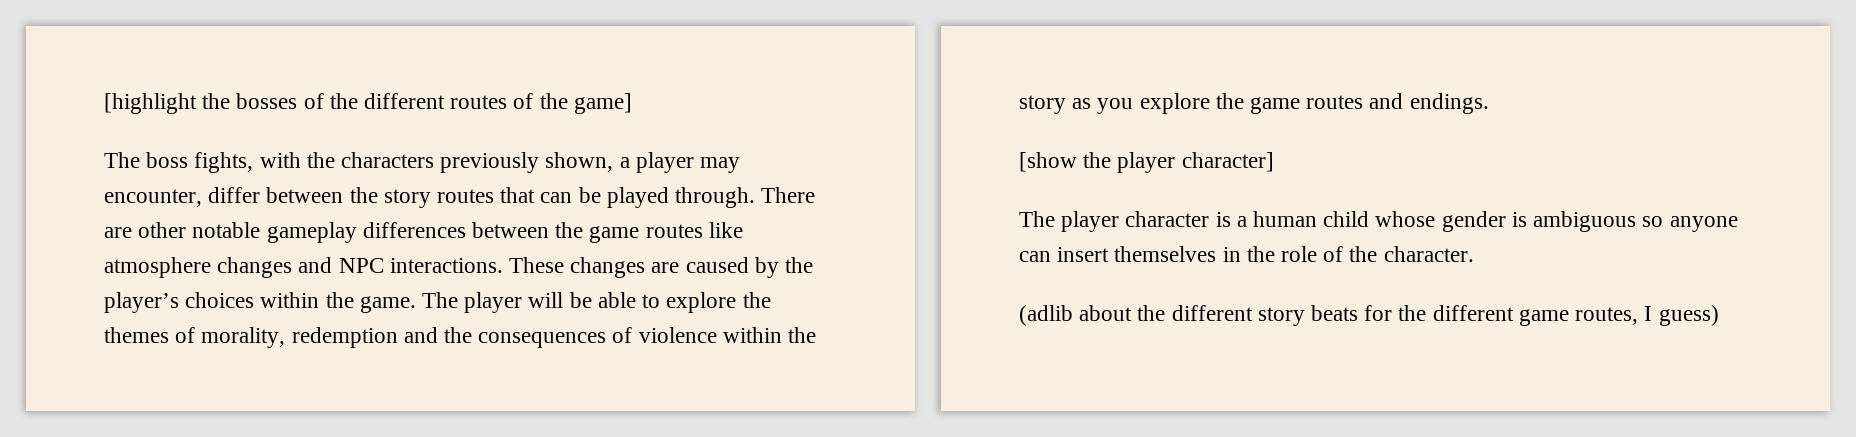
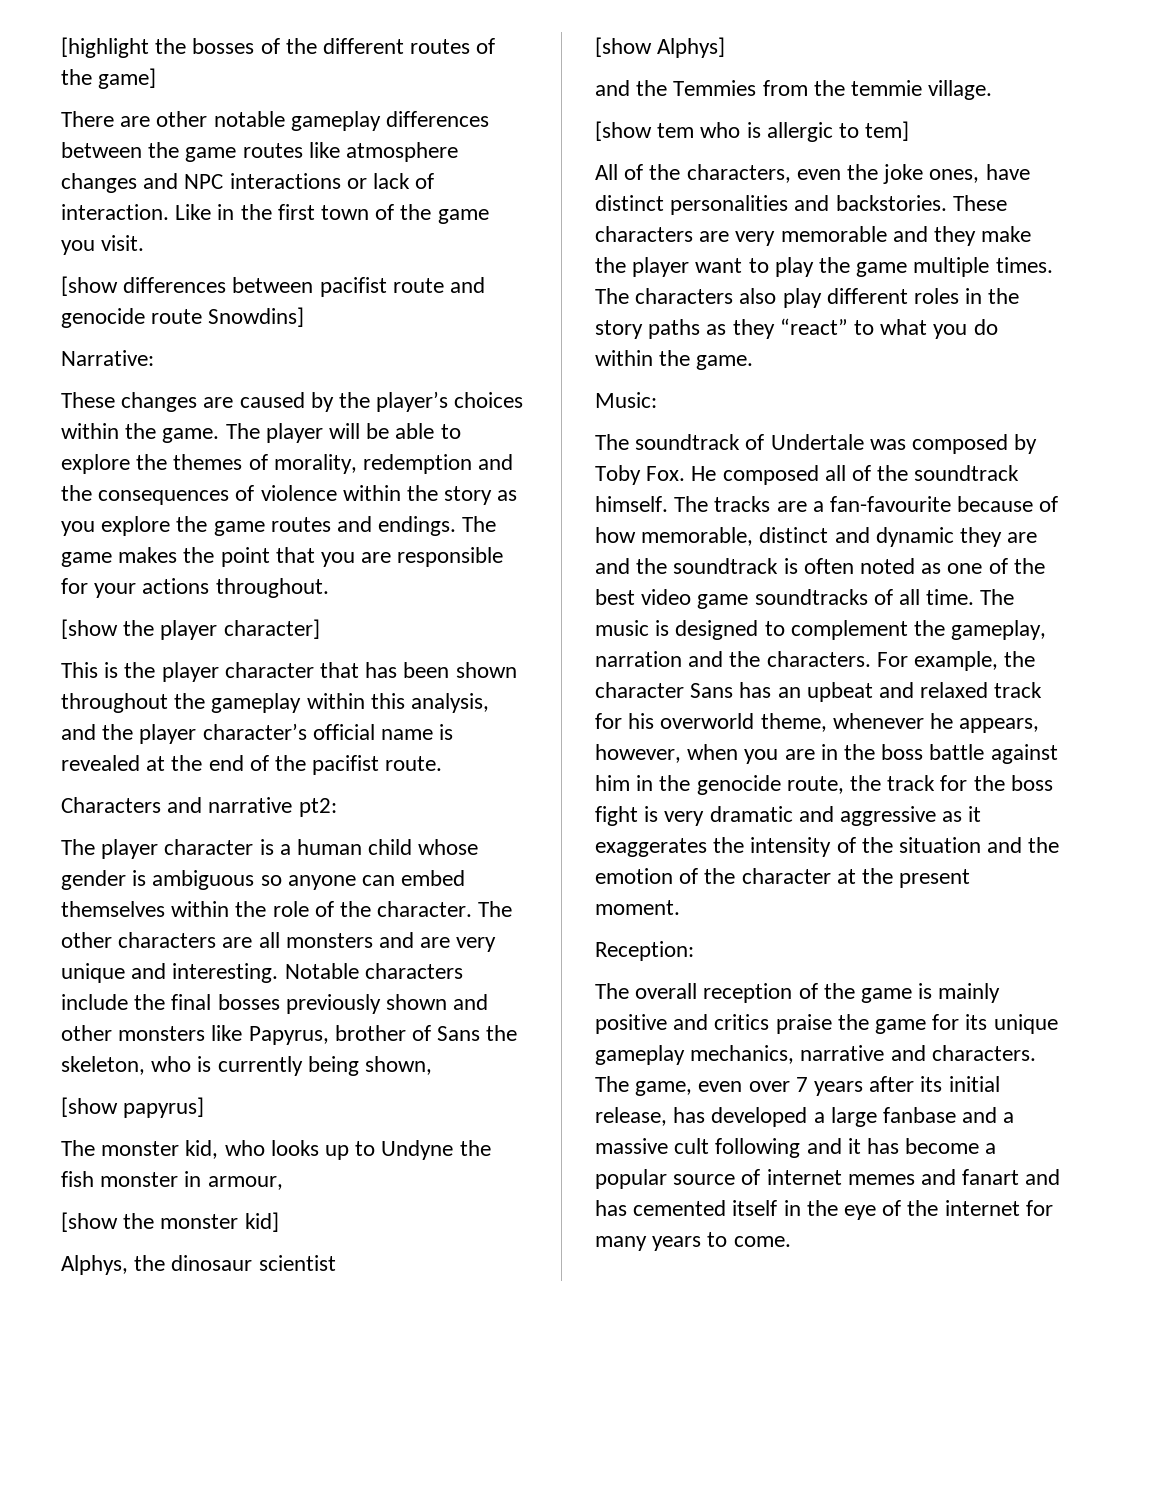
- The boss fights, with the characters previously shown, a player may encounter, differ between the story routes that can be played through. There are other notable gameplay differences between the game routes like atmosphere changes and NPC interactions. These changes are caused by the player’s choices within the game.
+ There are other notable gameplay differences between the game routes like atmosphere changes and NPC interactions or lack of interaction. Like in the first town of the game you visit.
+ [show differences between pacifist route and genocide route Snowdins]
+ Narrative:
+ These changes are caused by the player’s choices within the game.
- The player will be able to explore the themes of morality, redemption and the consequences of violence within the story as you explore the game routes and endings.
+ The player will be able to explore the themes of morality, redemption and the consequences of violence within the story as you explore the game routes and endings. The game makes the point that you are responsible for your actions throughout.
  [show the player character]
+ This is the player character that has been shown throughout the gameplay within this analysis, and the player character’s official name is revealed at the end of the pacifist route.
+ Characters and narrative pt2:
- The player character is a human child whose gender is ambiguous so anyone can insert themselves in the role of the character.
- (adlib about the different story beats for the different game routes, I guess)
+ The player character is a human child whose gender is ambiguous so anyone can embed themselves within the role of the character. The other characters are all monsters and are very unique and interesting. Notable characters include the final bosses previously shown and other monsters like Papyrus, brother of Sans the skeleton, who is currently being shown,
+ [show papyrus]
+ The monster kid, who looks up to Undyne the fish monster in armour,
+ [show the monster kid]
+ Alphys, the dinosaur scientist
+ [show Alphys]
+ and the Temmies from the temmie village.
+ [show tem who is allergic to tem]
+ All of the characters, even the joke ones, have distinct personalities and backstories. These characters are very memorable and they make the player want to play the game multiple times. The characters also play different roles in the story paths as they “react” to what you do within the game.
+ Music:
+ The soundtrack of Undertale was composed by Toby Fox. He composed all of the soundtrack himself. The tracks are a fan-favourite because of how memorable, distinct and dynamic they are and the soundtrack is often noted as one of the best video game soundtracks of all time. The music is designed to complement the gameplay, narration and the characters. For example, the character Sans has an upbeat and relaxed track for his overworld theme, whenever he appears, however, when you are in the boss battle against him in the genocide route, the track for the boss fight is very dramatic and aggressive as it exaggerates the intensity of the situation and the emotion of the character at the present moment.
+ Reception:
+ The overall reception of the game is mainly positive and critics praise the game for its unique gameplay mechanics, narrative and characters. The game, even over 7 years after its initial release, has developed a large fanbase and a massive cult following and it has become a popular source of internet memes and fanart and has cemented itself in the eye of the internet for many years to come.

